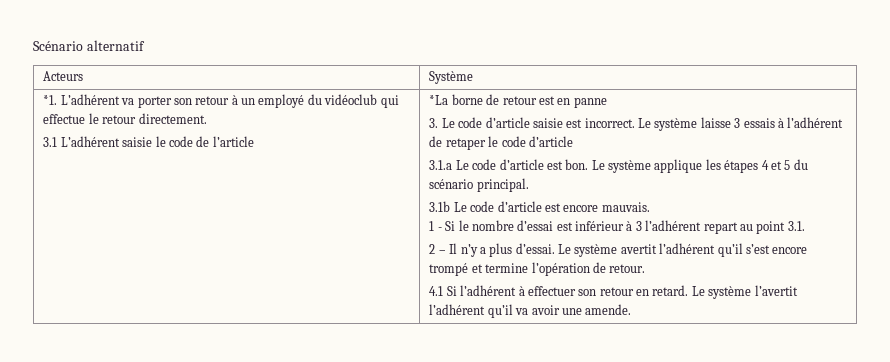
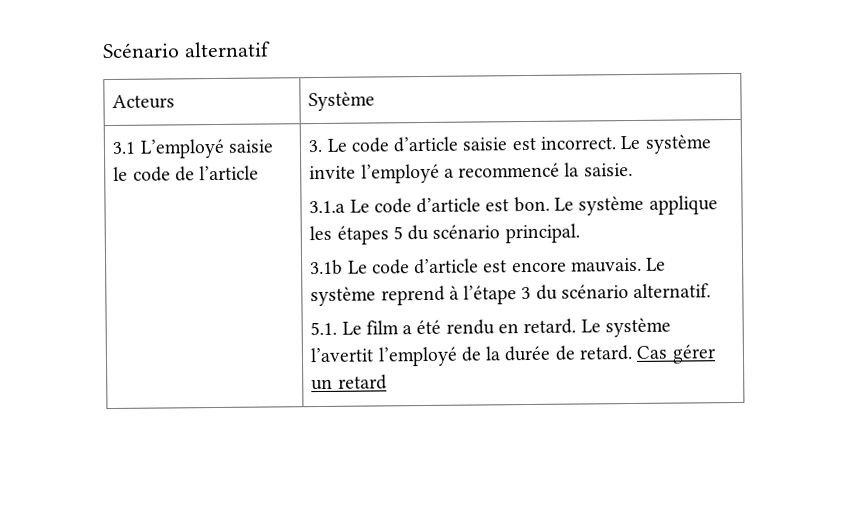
- *1. L’adhérent va porter son retour à un employé du vidéoclub qui effectue le retour directement.
- 3.1 L’adhérent saisie le code de l’article
+ 3.1 L’employé saisie le code de l’article
- *La borne de retour est en panne
- Le système laisse 3 essais à l’adhérent de retaper le code d’article
+ Le système invite l’employé a recommencé la saisie.
- Le système applique les étapes 4 et 5 du scénario principal.
+ Le système applique les étapes 5 du scénario principal.
- 3.1b Le code d’article est encore mauvais.
- 1 - Si le nombre d’essai est inférieur à 3 l’adhérent repart au point 3.1.
- 2 – Il n’y a plus d’essai. Le système avertit l’adhérent qu’il s’est encore trompé et termine l’opération de retour.
- 4.1 Si l’adhérent à effectuer son retour en retard.
+ 3.1b Le code d’article est encore mauvais. Le système reprend à l’étape 3 du scénario alternatif.
+ 5.1. Le film a été rendu en retard.
- Le système l’avertit l’adhérent qu’il va avoir une amende.
+ Le système l’avertit l’employé de la durée de retard. Cas gérer un retard

